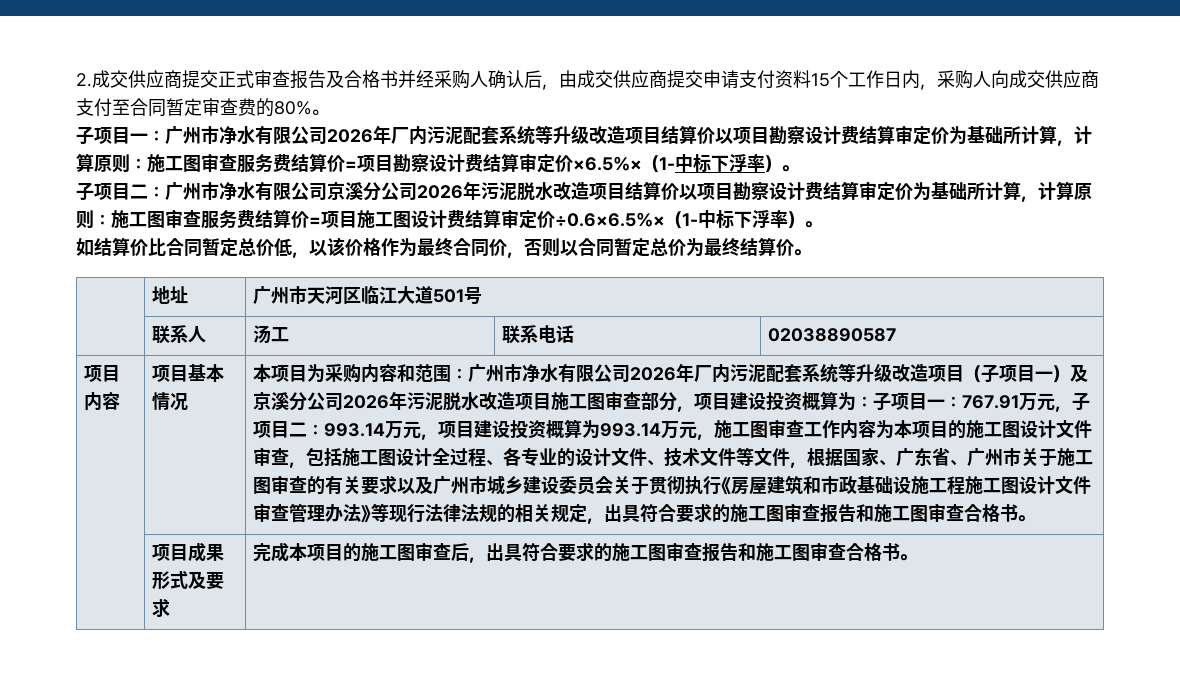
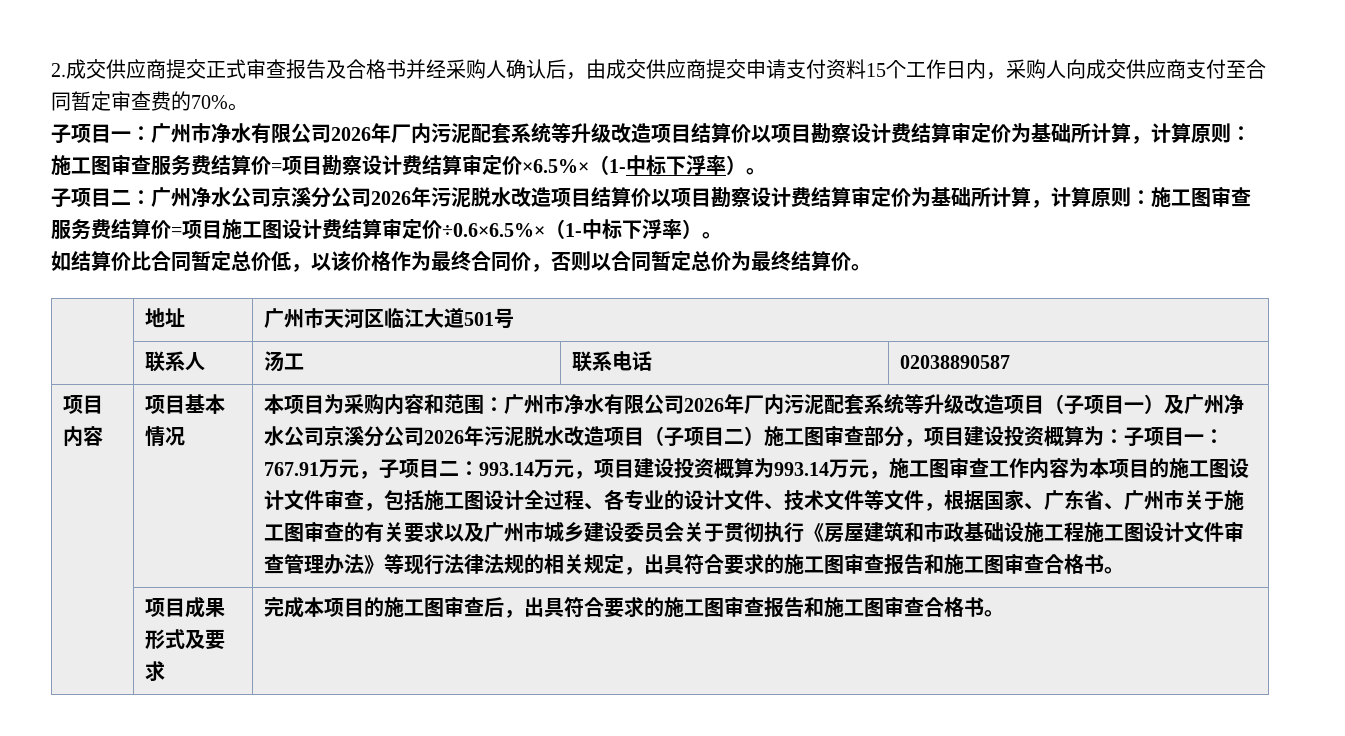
- 2.成交供应商提交正式审查报告及合格书并经采购人确认后，由成交供应商提交申请支付资料15个工作日内，采购人向成交供应商支付至合同暂定审查费的80%。
+ 2.成交供应商提交正式审查报告及合格书并经采购人确认后，由成交供应商提交申请支付资料15个工作日内，采购人向成交供应商支付至合同暂定审查费的70%。
- 子项目二：广州市净水有限公司京溪分公司2026年污泥脱水改造项目结算价以项目勘察设计费结算审定价为基础所计算，计算原则：施工图审查服务费结算价=项目施工图设计费结算审定价÷0.6×6.5%×（1-中标下浮率）。
+ 子项目二：广州净水公司京溪分公司2026年污泥脱水改造项目结算价以项目勘察设计费结算审定价为基础所计算，计算原则：施工图审查服务费结算价=项目施工图设计费结算审定价÷0.6×6.5%×（1-中标下浮率）。
- 广州市净水有限公司2026年厂内污泥配套系统等升级改造项目（子项目一）及京溪分公司2026年污泥脱水改造项目施工图审查部分，项目建设投资概算为：
+ 广州市净水有限公司2026年厂内污泥配套系统等升级改造项目（子项目一）及广州净水公司京溪分公司2026年污泥脱水改造项目（子项目二）施工图审查部分，项目建设投资概算为：

